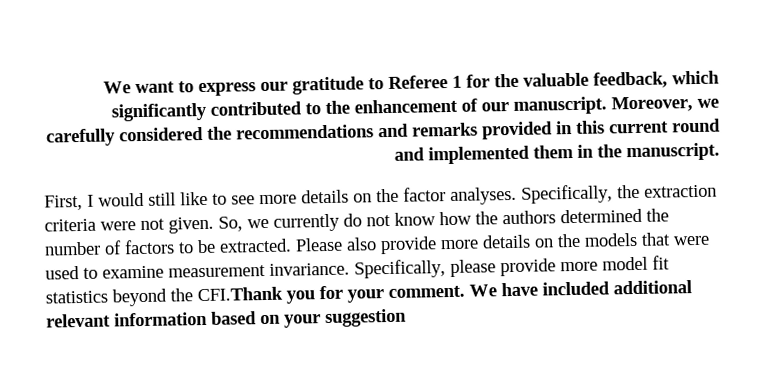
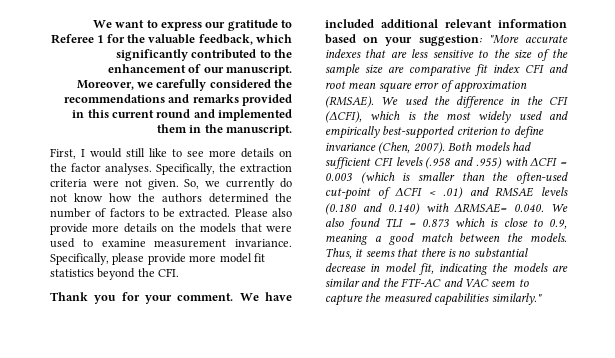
- Specifically, please provide more model fit statistics beyond the CFI.Thank you for your comment.
+ Specifically, please provide more model fit statistics beyond the CFI.
+ Thank you for your comment.
- We have included additional relevant information based on your suggestion
+ We have included additional relevant information based on your suggestion: "More accurate indexes that are less sensitive to the size of the sample size are comparative fit index CFI and root mean square error of approximation (RMSAE). We used the difference in the CFI (ΔCFI), which is the most widely used and empirically best-supported criterion to define invariance (Chen, 2007). Both models had sufficient CFI levels (.958 and .955) with ΔCFI = 0.003 (which is smaller than the often-used cut-point of ΔCFI < .01) and RMSAE levels (0.180 and 0.140) with ΔRMSAE= 0.040. We also found TLI = 0.873 which is close to 0.9, meaning a good match between the models. Thus, it seems that there is no substantial decrease in model fit, indicating the models are similar and the FTF-AC and VAC seem to capture the measured capabilities similarly."

